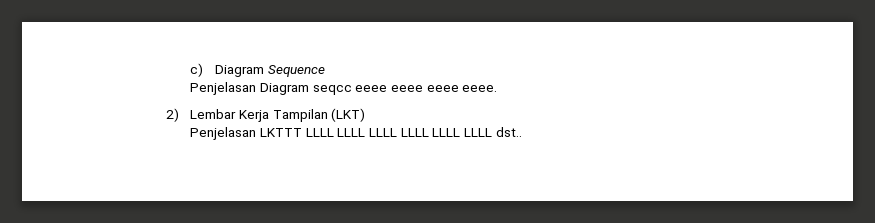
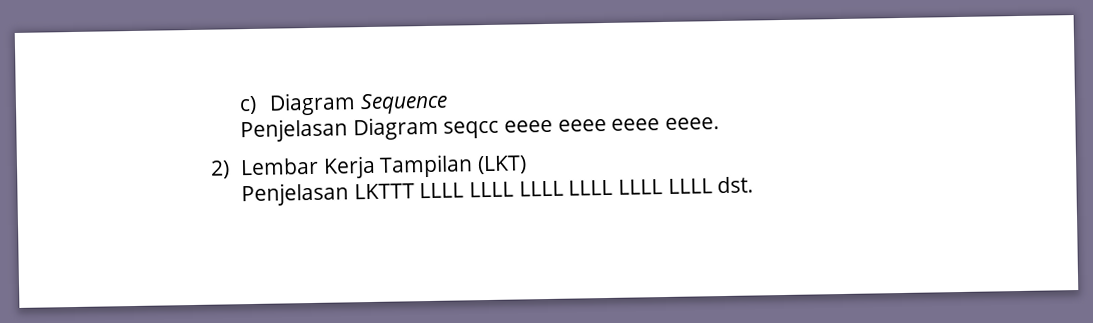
- Penjelasan LKTTT LLLL LLLL LLLL LLLL LLLL LLLL dst..
+ Penjelasan LKTTT LLLL LLLL LLLL LLLL LLLL LLLL dst.

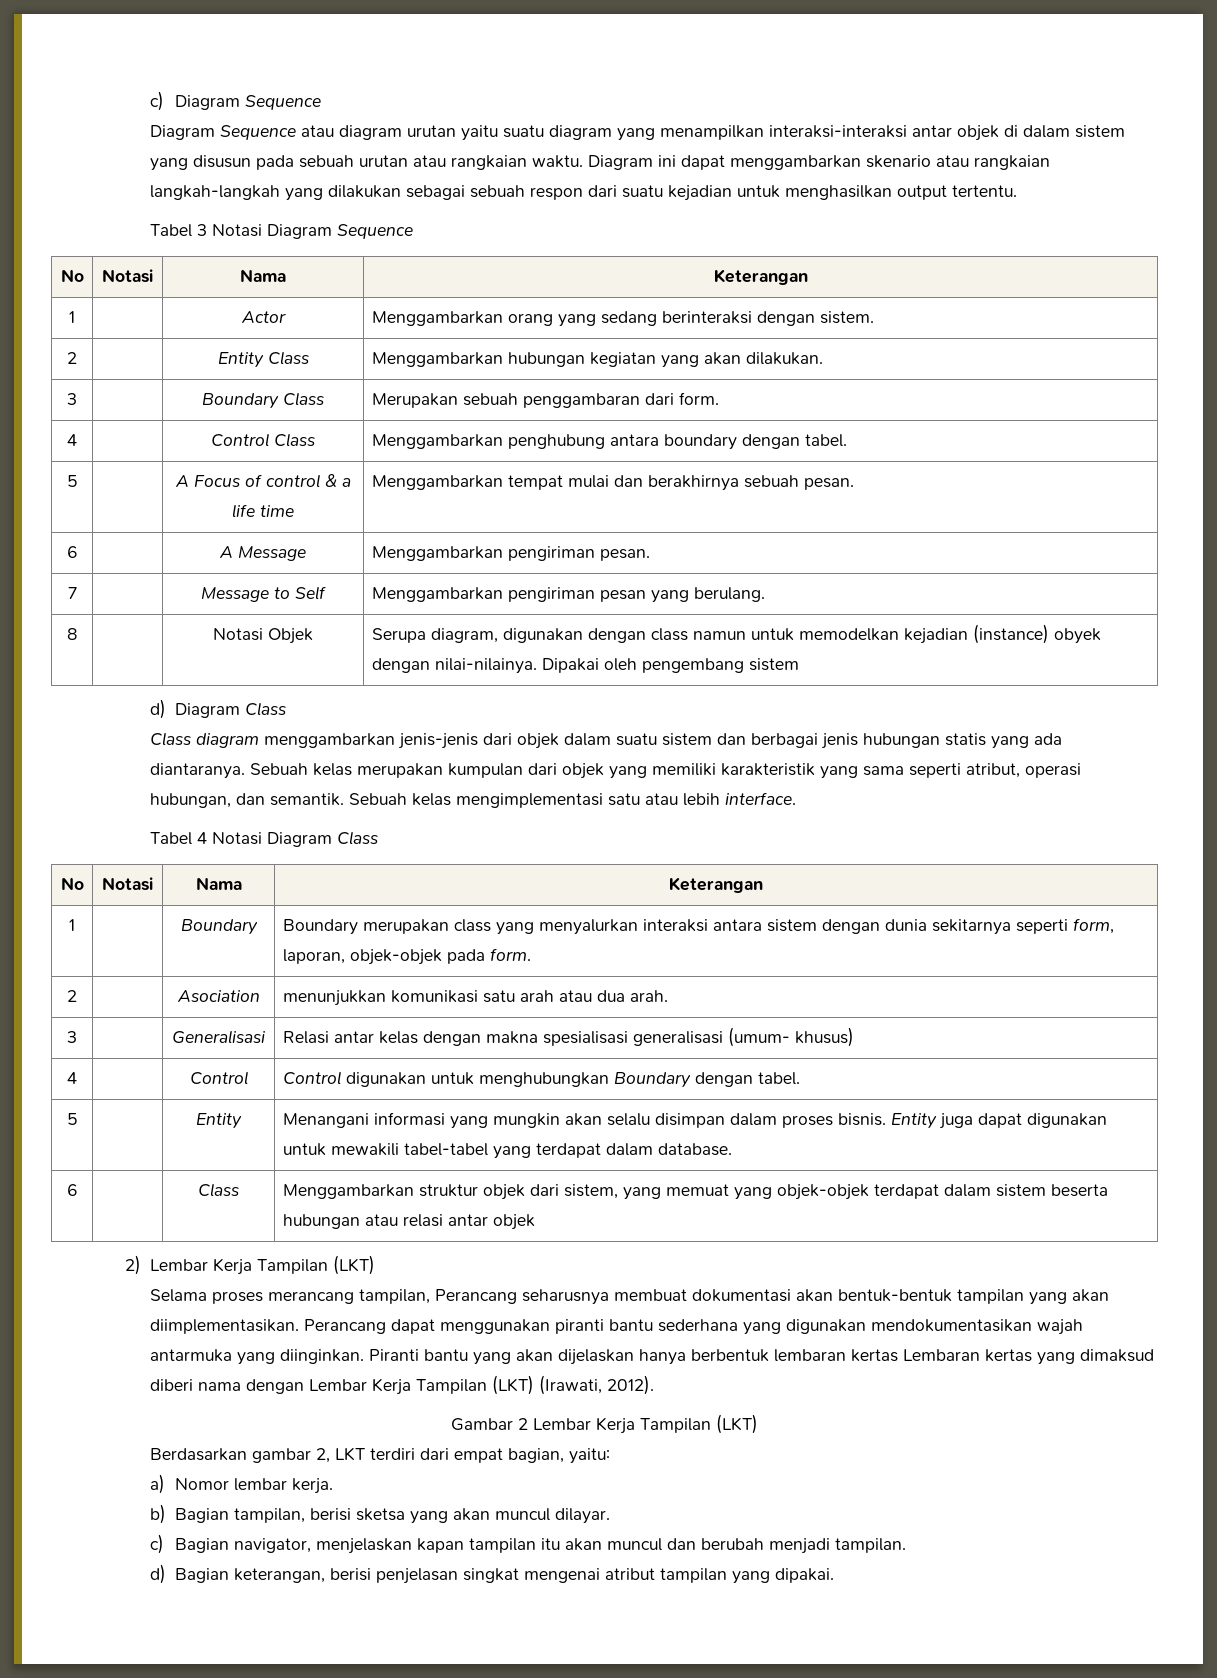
- Penjelasan Diagram seqcc eeee eeee eeee eeee.
+ Diagram Sequence atau diagram urutan yaitu suatu diagram yang menampilkan interaksi-interaksi antar objek di dalam sistem yang disusun pada sebuah urutan atau rangkaian waktu. Diagram ini dapat menggambarkan skenario atau rangkaian langkah-langkah yang dilakukan sebagai sebuah respon dari suatu kejadian untuk menghasilkan output tertentu.
+ Tabel 3 Notasi Diagram Sequence
+ No | Notasi | Nama | Keterangan
+ 1 | | Actor | Menggambarkan orang yang sedang berinteraksi dengan sistem.
+ 2 | | Entity Class | Menggambarkan hubungan kegiatan yang akan dilakukan.
+ 3 | | Boundary Class | Merupakan sebuah penggambaran dari form.
+ 4 | | Control Class | Menggambarkan penghubung antara boundary dengan tabel.
+ 5 | | A Focus of control & a life time | Menggambarkan tempat mulai dan berakhirnya sebuah pesan.
+ 6 | | A Message | Menggambarkan pengiriman pesan.
+ 7 | | Message to Self | Menggambarkan pengiriman pesan yang berulang.
+ 8 | | Notasi Objek | Serupa diagram, digunakan dengan class namun untuk memodelkan kejadian (instance) obyek dengan nilai-nilainya. Dipakai oleh pengembang sistem
+ d) Diagram Class
+ Class diagram menggambarkan jenis-jenis dari objek dalam suatu sistem dan berbagai jenis hubungan statis yang ada diantaranya. Sebuah kelas merupakan kumpulan dari objek yang memiliki karakteristik yang sama seperti atribut, operasi hubungan, dan semantik. Sebuah kelas mengimplementasi satu atau lebih interface.
+ Tabel 4 Notasi Diagram Class
+ No | Notasi | Nama | Keterangan
+ 1 | | Boundary | Boundary merupakan class yang menyalurkan interaksi antara sistem dengan dunia sekitarnya seperti form, laporan, objek-objek pada form.
+ 2 | | Asociation | menunjukkan komunikasi satu arah atau dua arah.
+ 3 | | Generalisasi | Relasi antar kelas dengan makna spesialisasi generalisasi (umum- khusus)
+ 4 | | Control | Control digunakan untuk menghubungkan Boundary dengan tabel.
+ 5 | | Entity | Menangani informasi yang mungkin akan selalu disimpan dalam proses bisnis. Entity juga dapat digunakan untuk mewakili tabel-tabel yang terdapat dalam database.
+ 6 | | Class | Menggambarkan struktur objek dari sistem, yang memuat yang objek-objek terdapat dalam sistem beserta hubungan atau relasi antar objek
- Penjelasan LKTTT LLLL LLLL LLLL LLLL LLLL LLLL dst.
+ Selama proses merancang tampilan, Perancang seharusnya membuat dokumentasi akan bentuk-bentuk tampilan yang akan diimplementasikan. Perancang dapat menggunakan piranti bantu sederhana yang digunakan mendokumentasikan wajah antarmuka yang diinginkan. Piranti bantu yang akan dijelaskan hanya berbentuk lembaran kertas Lembaran kertas yang dimaksud diberi nama dengan Lembar Kerja Tampilan (LKT) (Irawati, 2012).
+ Gambar 2 Lembar Kerja Tampilan (LKT)
+ Berdasarkan gambar 2, LKT terdiri dari empat bagian, yaitu:
+ a) Nomor lembar kerja.
+ b) Bagian tampilan, berisi sketsa yang akan muncul dilayar.
+ c) Bagian navigator, menjelaskan kapan tampilan itu akan muncul dan berubah menjadi tampilan.
+ d) Bagian keterangan, berisi penjelasan singkat mengenai atribut tampilan yang dipakai.

